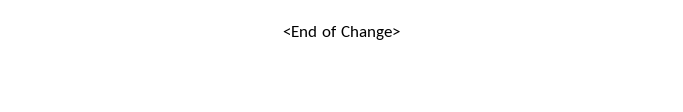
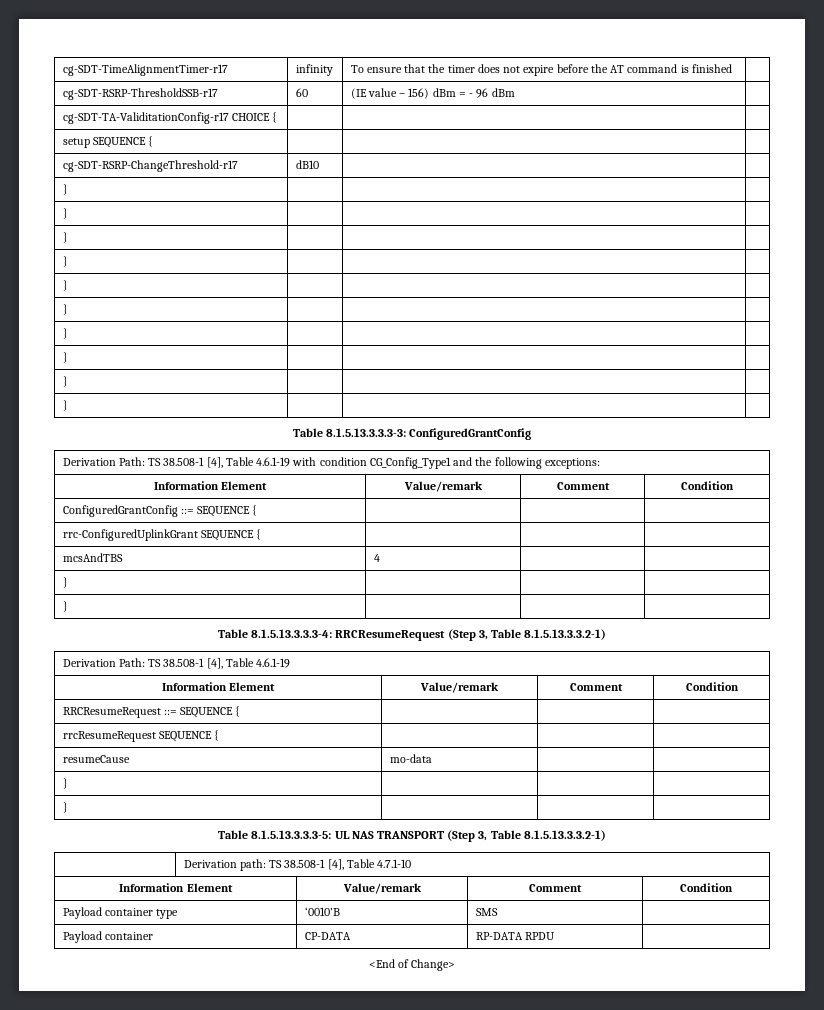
+ cg-SDT-TimeAlignmentTimer-r17 | infinity | To ensure that the timer does not expire before the AT command is finished |
+ cg-SDT-RSRP-ThresholdSSB-r17 | 60 | (IE value – 156) dBm = - 96 dBm |
+ cg-SDT-TA-ValiditationConfig-r17 CHOICE { | | |
+ setup SEQUENCE { | | |
+ cg-SDT-RSRP-ChangeThreshold-r17 | dB10 | |
+ } | | |
+ } | | |
+ } | | |
+ } | | |
+ } | | |
+ } | | |
+ } | | |
+ } | | |
+ } | | |
+ } | | |
+ Table 8.1.5.13.3.3.3-3: ConfiguredGrantConfig
+ Derivation Path: TS 38.508-1 [4], Table 4.6.1-19 with condition CG_Config_Type1 and the following exceptions:
+ Information Element | Value/remark | Comment | Condition
+ ConfiguredGrantConfig ::= SEQUENCE { | | |
+ rrc-ConfiguredUplinkGrant SEQUENCE { | | |
+ mcsAndTBS | 4 | |
+ } | | |
+ } | | |
+ Table 8.1.5.13.3.3.3-4: RRCResumeRequest (Step 3, Table 8.1.5.13.3.3.2-1)
+ Derivation Path: TS 38.508-1 [4], Table 4.6.1-19
+ Information Element | Value/remark | Comment | Condition
+ RRCResumeRequest ::= SEQUENCE { | | |
+ rrcResumeRequest SEQUENCE { | | |
+ resumeCause | mo-data | |
+ } | | |
+ } | | |
+ Table 8.1.5.13.3.3.3-5: UL NAS TRANSPORT (Step 3, Table 8.1.5.13.3.3.2-1)
+ | Derivation path: TS 38.508-1 [4], Table 4.7.1-10
+ Information Element | Value/remark | Comment | Condition
+ Payload container type | ‘0010’B | SMS |
+ Payload container | CP-DATA | RP-DATA RPDU |

